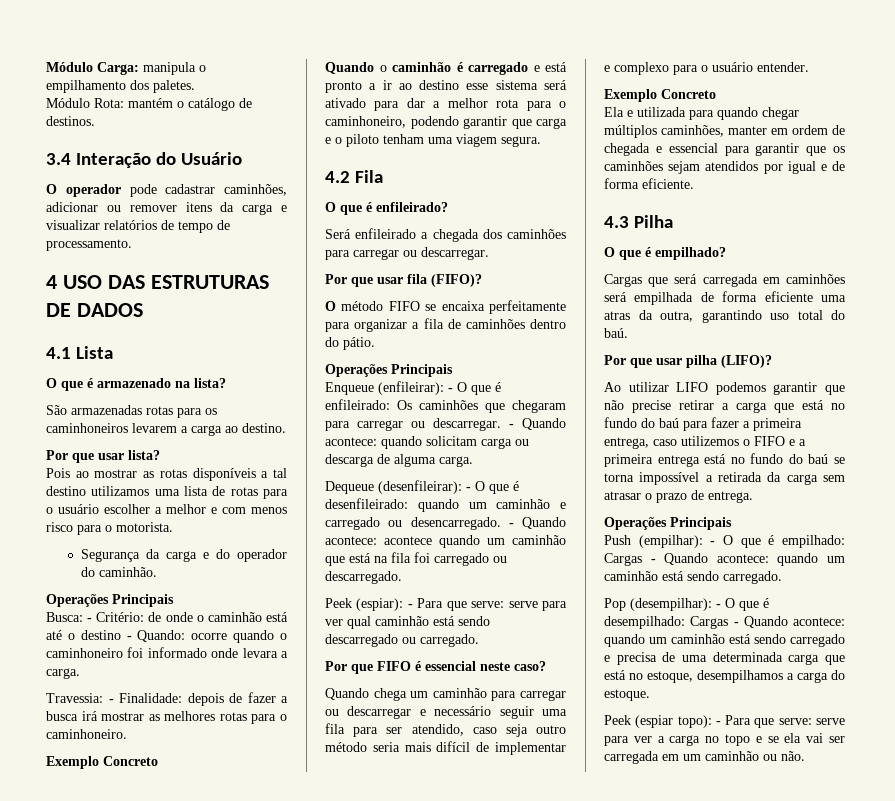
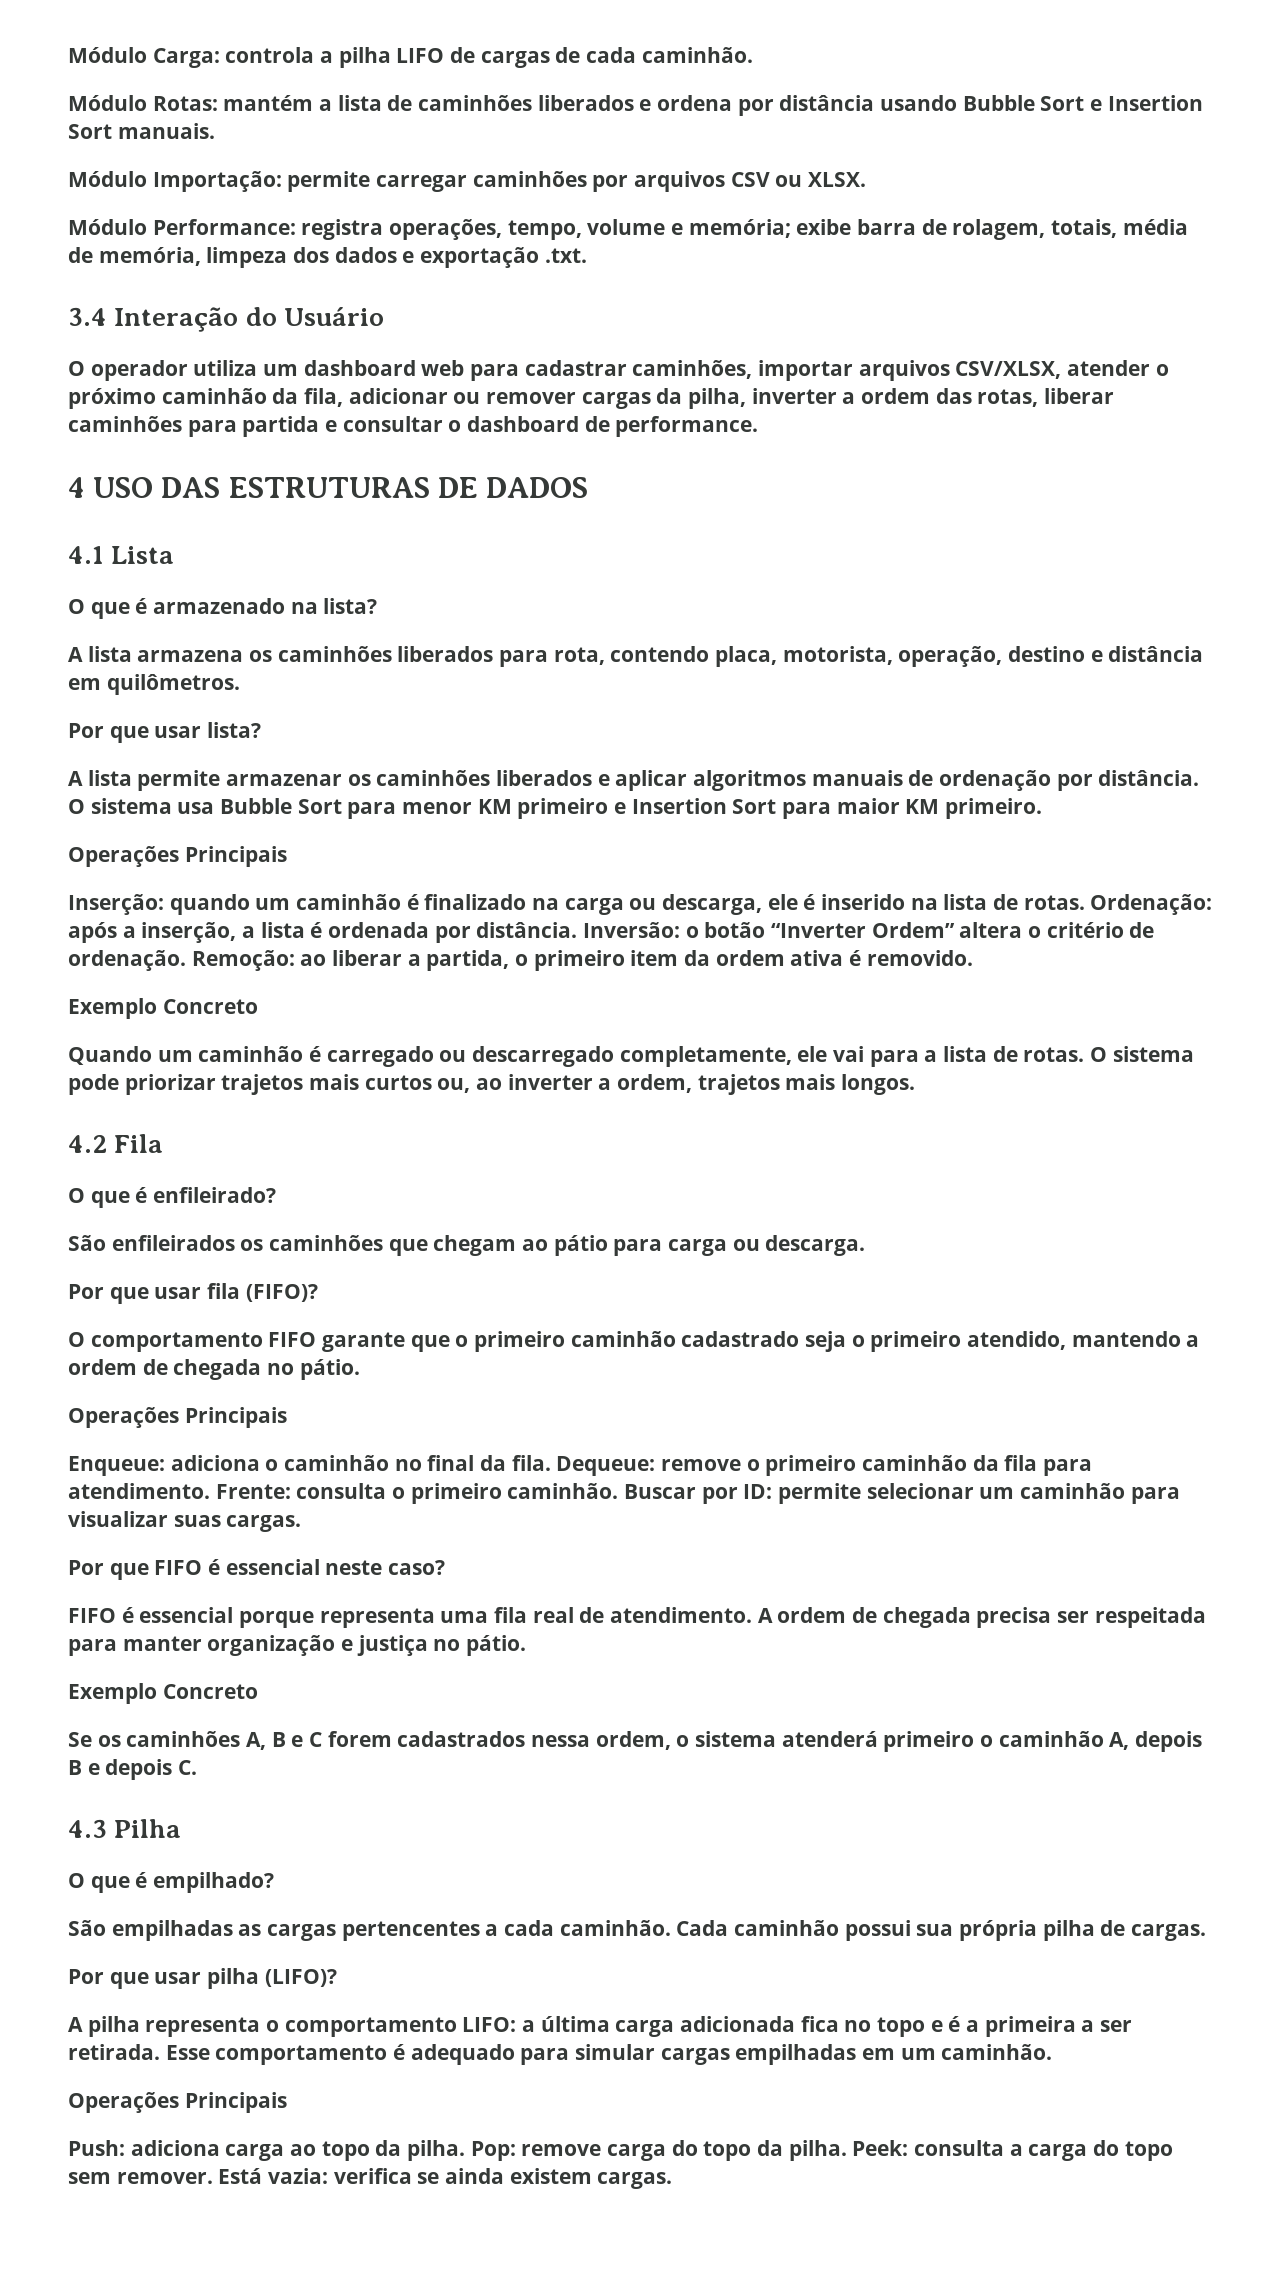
- Módulo Carga: manipula o empilhamento dos paletes.
- Módulo Rota: mantém o catálogo de destinos.
+ Módulo Carga: controla a pilha LIFO de cargas de cada caminhão.
+ Módulo Rotas: mantém a lista de caminhões liberados e ordena por distância usando Bubble Sort e Insertion Sort manuais.
+ Módulo Importação: permite carregar caminhões por arquivos CSV ou XLSX.
+ Módulo Performance: registra operações, tempo, volume e memória; exibe barra de rolagem, totais, média de memória, limpeza dos dados e exportação .txt.
- O operador pode cadastrar caminhões, adicionar ou remover itens da carga e visualizar relatórios de tempo de processamento.
+ O operador utiliza um dashboard web para cadastrar caminhões, importar arquivos CSV/XLSX, atender o próximo caminhão da fila, adicionar ou remover cargas da pilha, inverter a ordem das rotas, liberar caminhões para partida e consultar o dashboard de performance.
- São armazenadas rotas para os caminhoneiros levarem a carga ao destino.
+ A lista armazena os caminhões liberados para rota, contendo placa, motorista, operação, destino e distância em quilômetros.
  Por que usar lista?
- Pois ao mostrar as rotas disponíveis a tal destino utilizamos uma lista de rotas para o usuário escolher a melhor e com menos risco para o motorista.
- Segurança da carga e do operador do caminhão.
+ A lista permite armazenar os caminhões liberados e aplicar algoritmos manuais de ordenação por distância. O sistema usa Bubble Sort para menor KM primeiro e Insertion Sort para maior KM primeiro.
  Operações Principais
- Busca: - Critério: de onde o caminhão está até o destino - Quando: ocorre quando o caminhoneiro foi informado onde levara a carga.
- Travessia: - Finalidade: depois de fazer a busca irá mostrar as melhores rotas para o caminhoneiro.
+ Inserção: quando um caminhão é finalizado na carga ou descarga, ele é inserido na lista de rotas. Ordenação: após a inserção, a lista é ordenada por distância. Inversão: o botão “Inverter Ordem” altera o critério de ordenação. Remoção: ao liberar a partida, o primeiro item da ordem ativa é removido.
- Quando o caminhão é carregado e está pronto a ir ao destino esse sistema será ativado para dar a melhor rota para o caminhoneiro, podendo garantir que carga e o piloto tenham uma viagem segura.
+ Quando um caminhão é carregado ou descarregado completamente, ele vai para a lista de rotas. O sistema pode priorizar trajetos mais curtos ou, ao inverter a ordem, trajetos mais longos.
- Será enfileirado a chegada dos caminhões para carregar ou descarregar.
+ São enfileirados os caminhões que chegam ao pátio para carga ou descarga.
- O método FIFO se encaixa perfeitamente para organizar a fila de caminhões dentro do pátio.
+ O comportamento FIFO garante que o primeiro caminhão cadastrado seja o primeiro atendido, mantendo a ordem de chegada no pátio.
  Operações Principais
- Enqueue (enfileirar): - O que é enfileirado: Os caminhões que chegaram para carregar ou descarregar. - Quando acontece: quando solicitam carga ou descarga de alguma carga.
- Dequeue (desenfileirar): - O que é desenfileirado: quando um caminhão e carregado ou desencarregado. - Quando acontece: acontece quando um caminhão que está na fila foi carregado ou descarregado.
- Peek (espiar): - Para que serve: serve para ver qual caminhão está sendo descarregado ou carregado.
+ Enqueue: adiciona o caminhão no final da fila. Dequeue: remove o primeiro caminhão da fila para atendimento. Frente: consulta o primeiro caminhão. Buscar por ID: permite selecionar um caminhão para visualizar suas cargas.
- Quando chega um caminhão para carregar ou descarregar e necessário seguir uma fila para ser atendido, caso seja outro método seria mais difícil de implementar e complexo para o usuário entender.
+ FIFO é essencial porque representa uma fila real de atendimento. A ordem de chegada precisa ser respeitada para manter organização e justiça no pátio.
  Exemplo Concreto
- Ela e utilizada para quando chegar múltiplos caminhões, manter em ordem de chegada e essencial para garantir que os caminhões sejam atendidos por igual e de forma eficiente.
+ Se os caminhões A, B e C forem cadastrados nessa ordem, o sistema atenderá primeiro o caminhão A, depois B e depois C.
- Cargas que será carregada em caminhões será empilhada de forma eficiente uma atras da outra, garantindo uso total do baú.
+ São empilhadas as cargas pertencentes a cada caminhão. Cada caminhão possui sua própria pilha de cargas.
- Ao utilizar LIFO podemos garantir que não precise retirar a carga que está no fundo do baú para fazer a primeira entrega, caso utilizemos o FIFO e a primeira entrega está no fundo do baú se torna impossível a retirada da carga sem atrasar o prazo de entrega.
+ A pilha representa o comportamento LIFO: a última carga adicionada fica no topo e é a primeira a ser retirada. Esse comportamento é adequado para simular cargas empilhadas em um caminhão.
  Operações Principais
- Push (empilhar): - O que é empilhado: Cargas - Quando acontece: quando um caminhão está sendo carregado.
- Pop (desempilhar): - O que é desempilhado: Cargas - Quando acontece: quando um caminhão está sendo carregado e precisa de uma determinada carga que está no estoque, desempilhamos a carga do estoque.
- Peek (espiar topo): - Para que serve: serve para ver a carga no topo e se ela vai ser carregada em um caminhão ou não.
+ Push: adiciona carga ao topo da pilha. Pop: remove carga do topo da pilha. Peek: consulta a carga do topo sem remover. Está vazia: verifica se ainda existem cargas.

